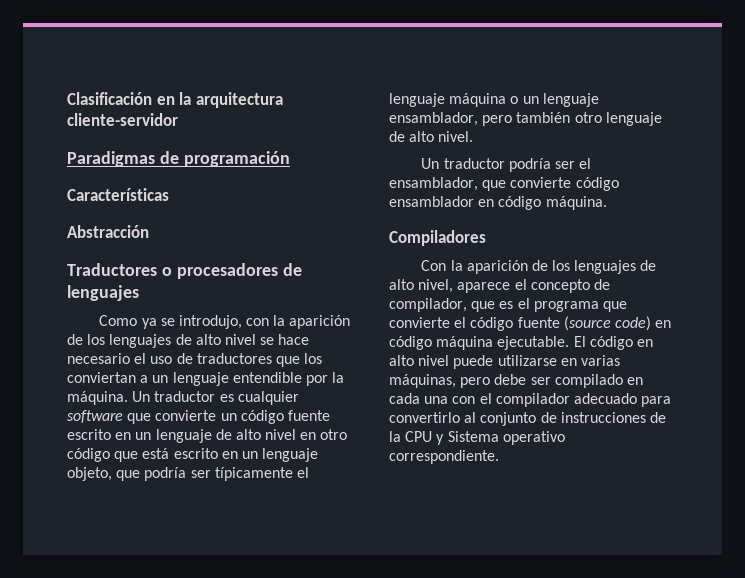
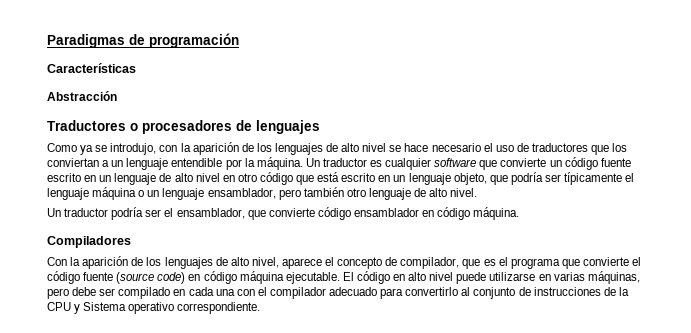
- Clasificación en la arquitectura cliente-servidor

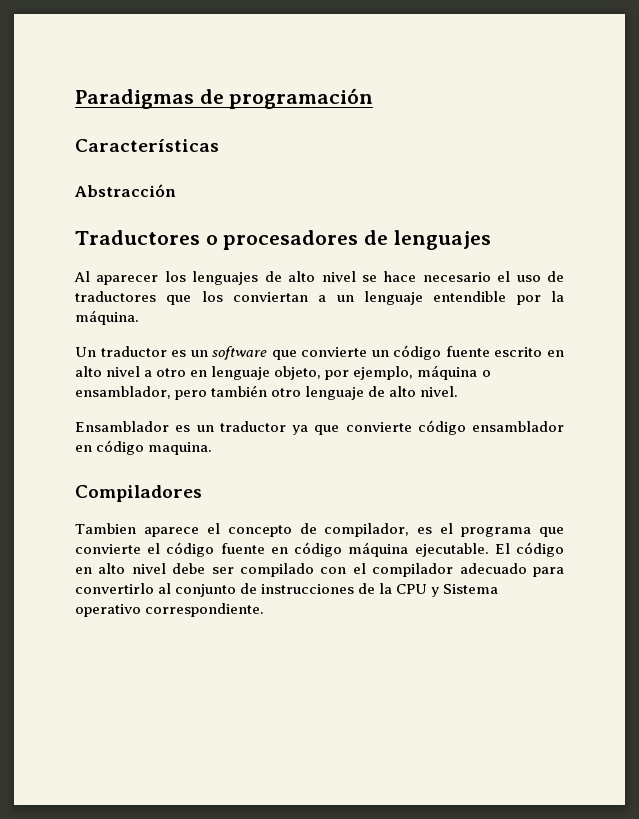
- Como ya se introdujo, con la aparición de los lenguajes de alto nivel se hace necesario el uso de traductores que los conviertan a un lenguaje entendible por la máquina. Un traductor es cualquier software que convierte un código fuente escrito en un lenguaje de alto nivel en otro código que está escrito en un lenguaje objeto, que podría ser típicamente el lenguaje máquina o un lenguaje ensamblador, pero también otro lenguaje de alto nivel.
+ Al aparecer los lenguajes de alto nivel se hace necesario el uso de traductores que los conviertan a un lenguaje entendible por la máquina.
+ Un traductor es un software que convierte un código fuente escrito en alto nivel a otro en lenguaje objeto, por ejemplo, máquina o ensamblador, pero también otro lenguaje de alto nivel.
- Un traductor podría ser el ensamblador, que convierte código ensamblador en código máquina.
+ Ensamblador es un traductor ya que convierte código ensamblador en código maquina.
- Con la aparición de los lenguajes de alto nivel, aparece el concepto de compilador, que es el programa que convierte el código fuente (source code) en código máquina ejecutable.
+ Tambien aparece el concepto de compilador, es el programa que convierte el código fuente en código máquina ejecutable.
- El código en alto nivel puede utilizarse en varias máquinas, pero debe ser compilado en cada una con el compilador adecuado para convertirlo al conjunto de instrucciones de la CPU y Sistema operativo correspondiente.
+ El código en alto nivel debe ser compilado con el compilador adecuado para convertirlo al conjunto de instrucciones de la CPU y Sistema operativo correspondiente.

